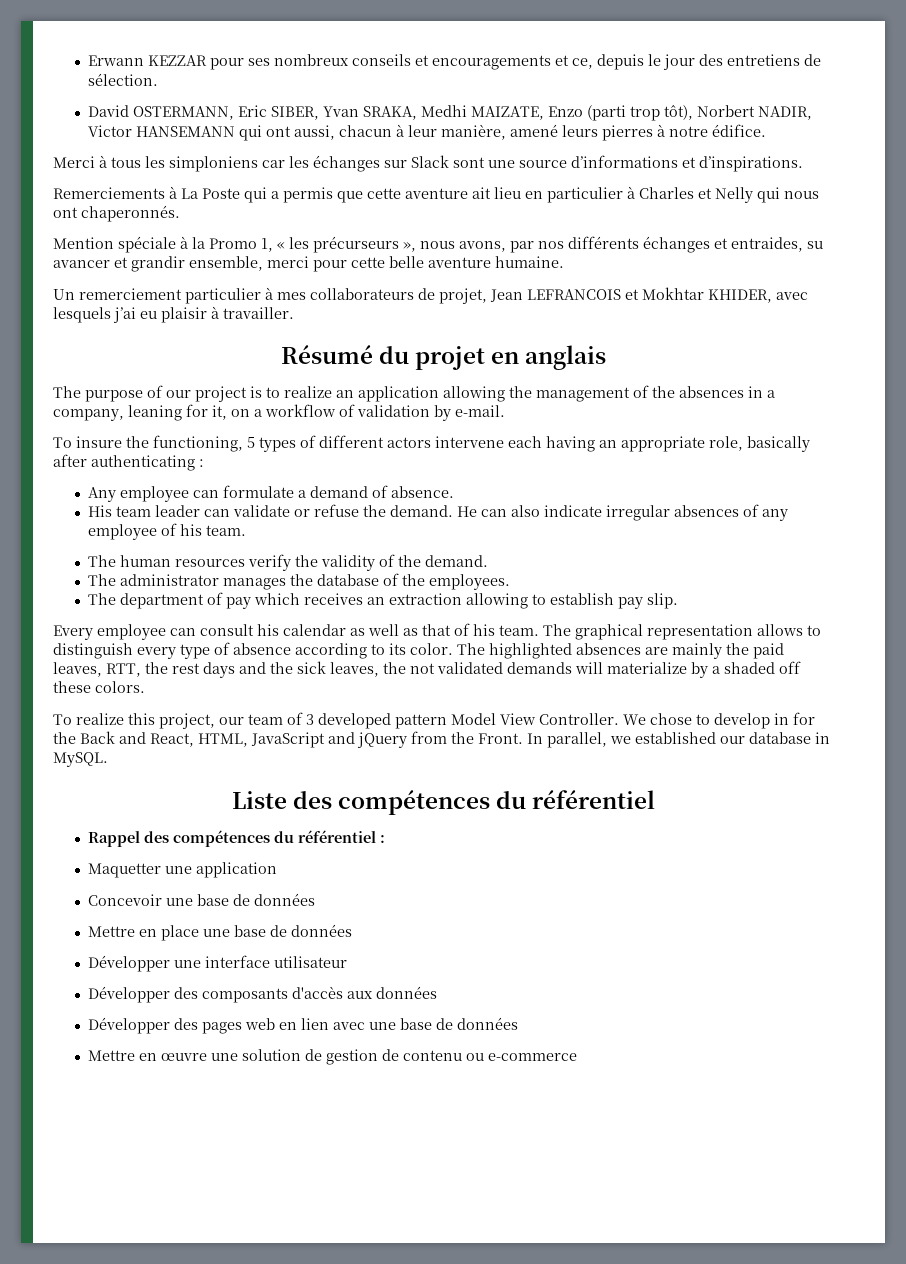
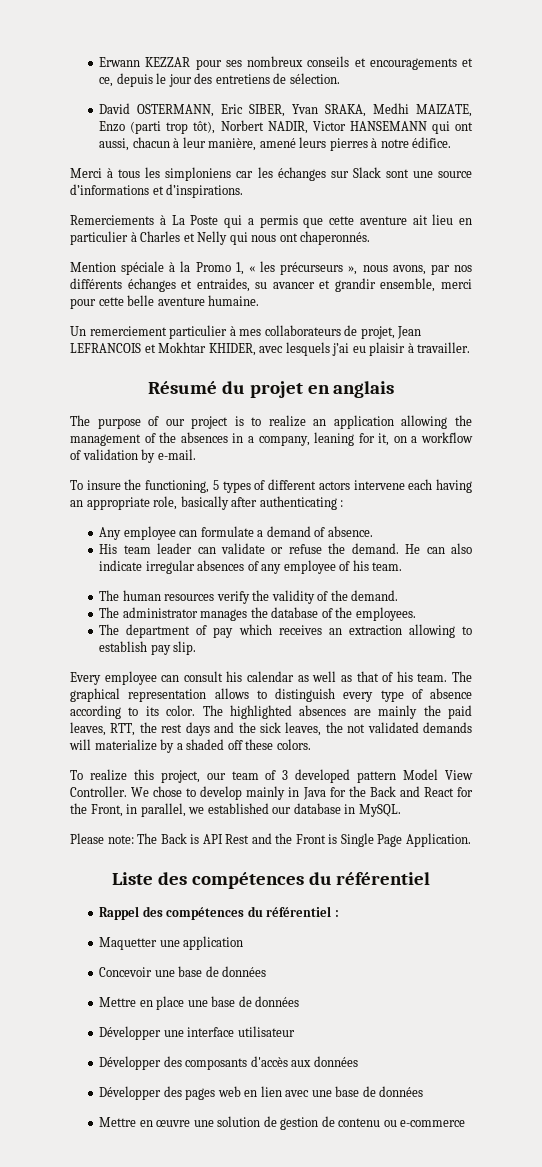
- We chose to develop in for the Back and React, HTML, JavaScript and jQuery from the Front. In parallel, we established our database in MySQL.
+ We chose to develop mainly in Java for the Back and React for the Front, in parallel, we established our database in MySQL.
+ Please note: The Back is API Rest and the Front is Single Page Application.

